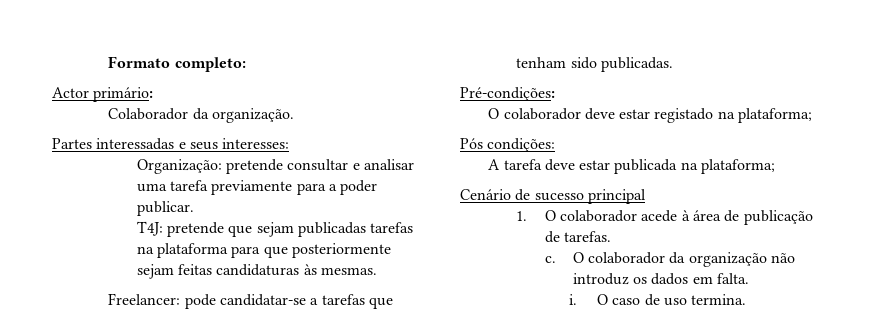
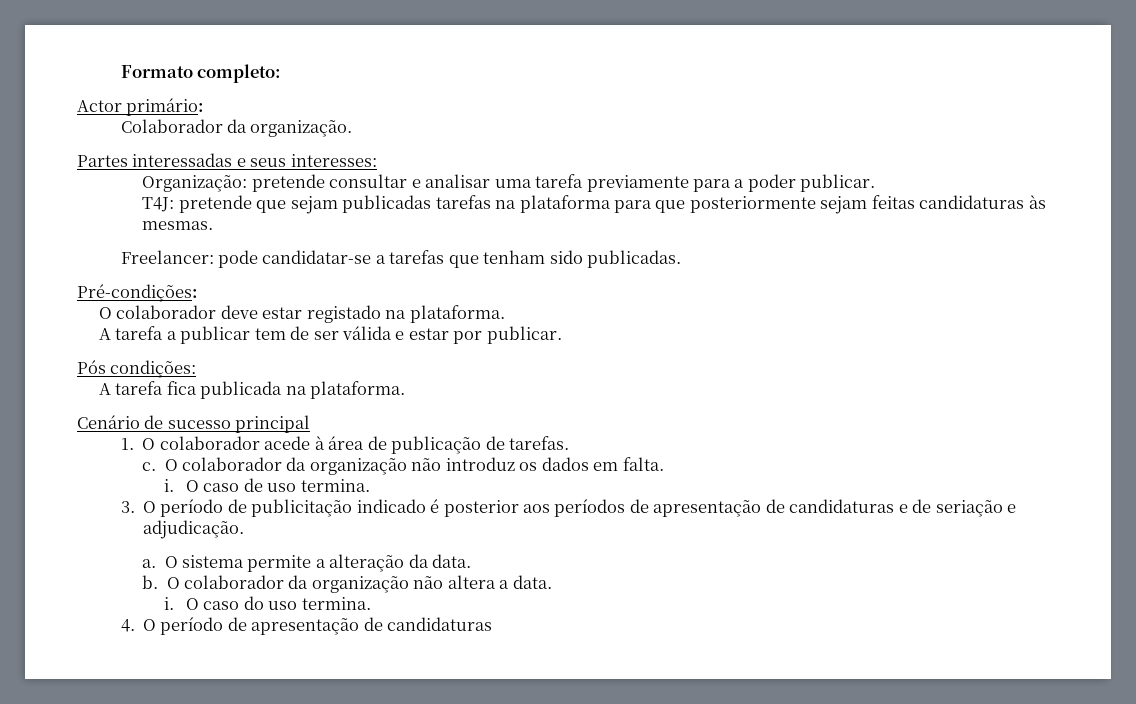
- O colaborador deve estar registado na plataforma;
+ O colaborador deve estar registado na plataforma.
+ A tarefa a publicar tem de ser válida e estar por publicar.
- A tarefa deve estar publicada na plataforma;
+ A tarefa fica publicada na plataforma.
+ 3. O período de publicitação indicado é posterior aos períodos de apresentação de candidaturas e de seriação e adjudicação.
+ a. O sistema permite a alteração da data.
+ b. O colaborador da organização não altera a data.
+ i. O caso do uso termina.
+ 4. O período de apresentação de candidaturas

